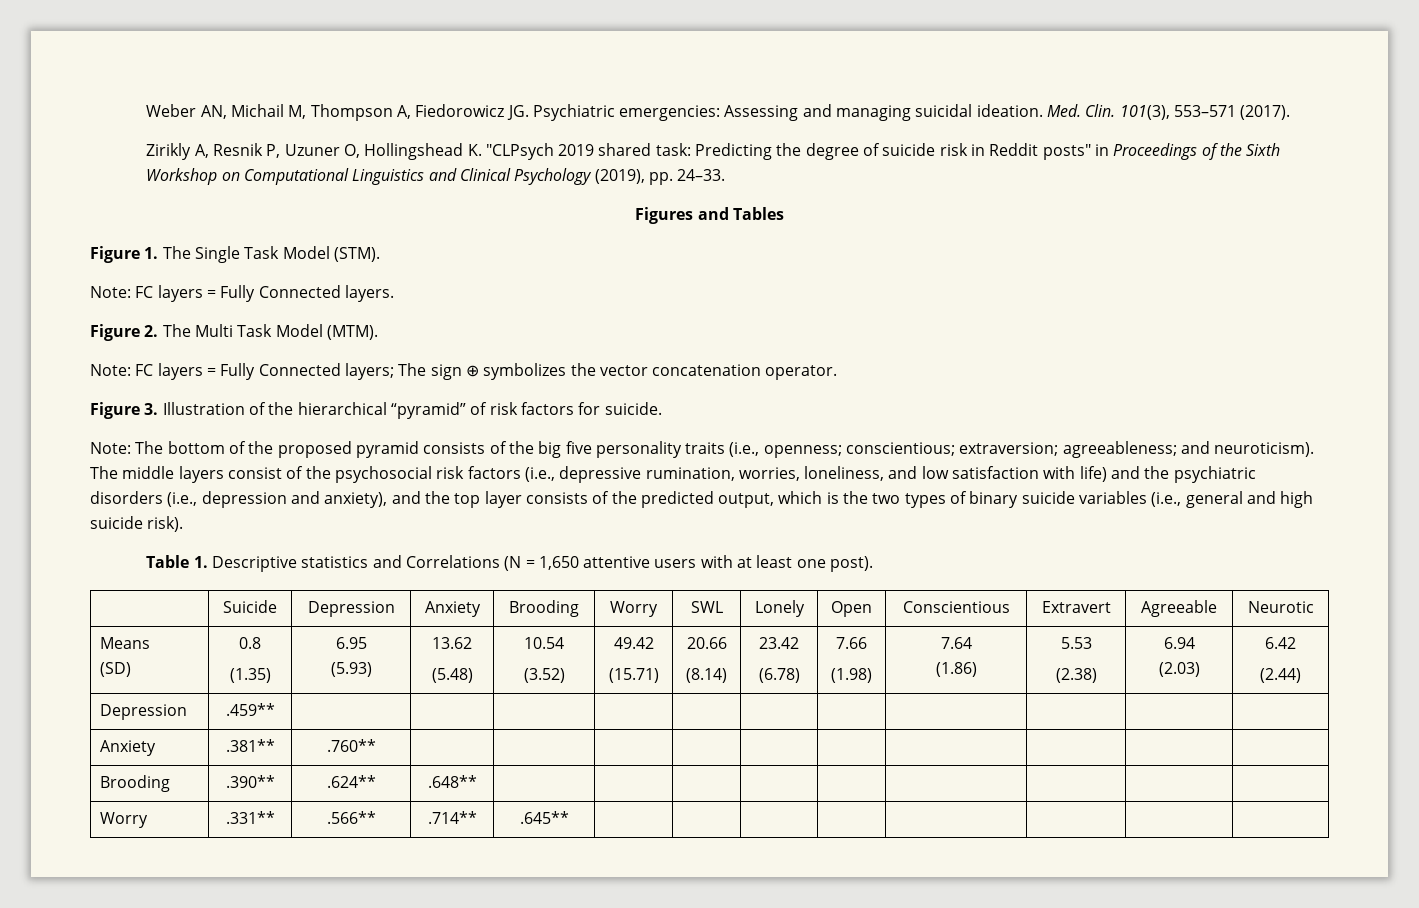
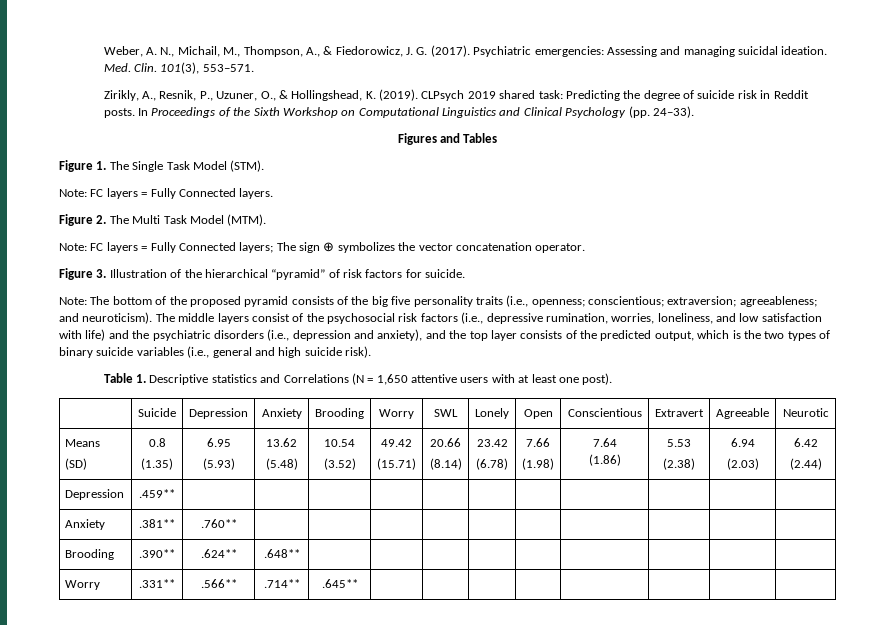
- Weber AN, Michail M, Thompson A, Fiedorowicz JG. Psychiatric emergencies: Assessing and managing suicidal ideation.
+ Weber, A. N., Michail, M., Thompson, A., & Fiedorowicz, J. G. (2017). Psychiatric emergencies: Assessing and managing suicidal ideation.
- 101(3), 553–571 (2017).
- Zirikly A, Resnik P, Uzuner O, Hollingshead K. "CLPsych 2019 shared task: Predicting the degree of suicide risk in Reddit posts" in Proceedings of the Sixth Workshop on Computational Linguistics and Clinical Psychology (2019), pp. 24–33.
+ 101(3), 553–571.
+ Zirikly, A., Resnik, P., Uzuner, O., & Hollingshead, K. (2019). CLPsych 2019 shared task: Predicting the degree of suicide risk in Reddit posts. In Proceedings of the Sixth Workshop on Computational Linguistics and Clinical Psychology (pp. 24–33).

